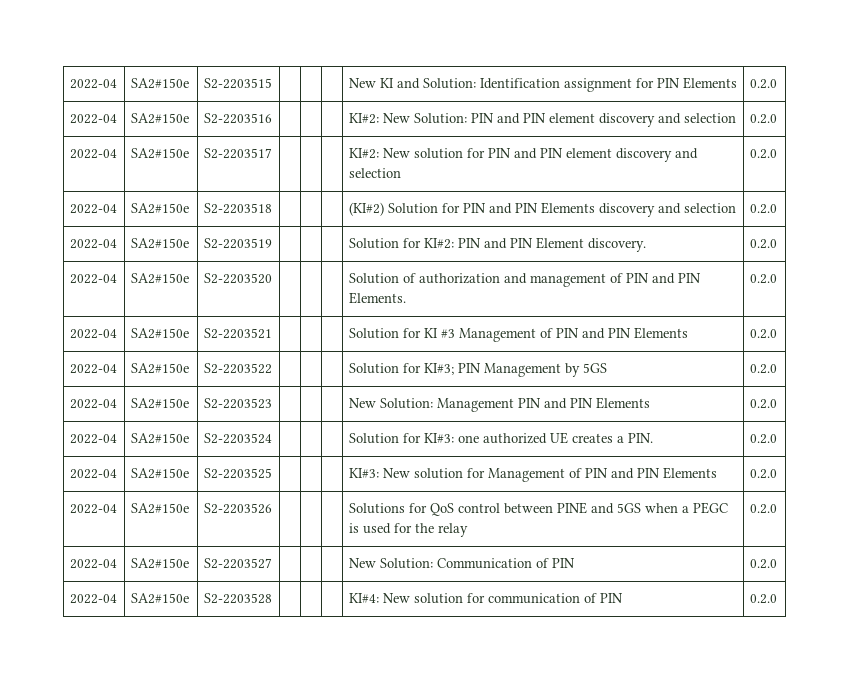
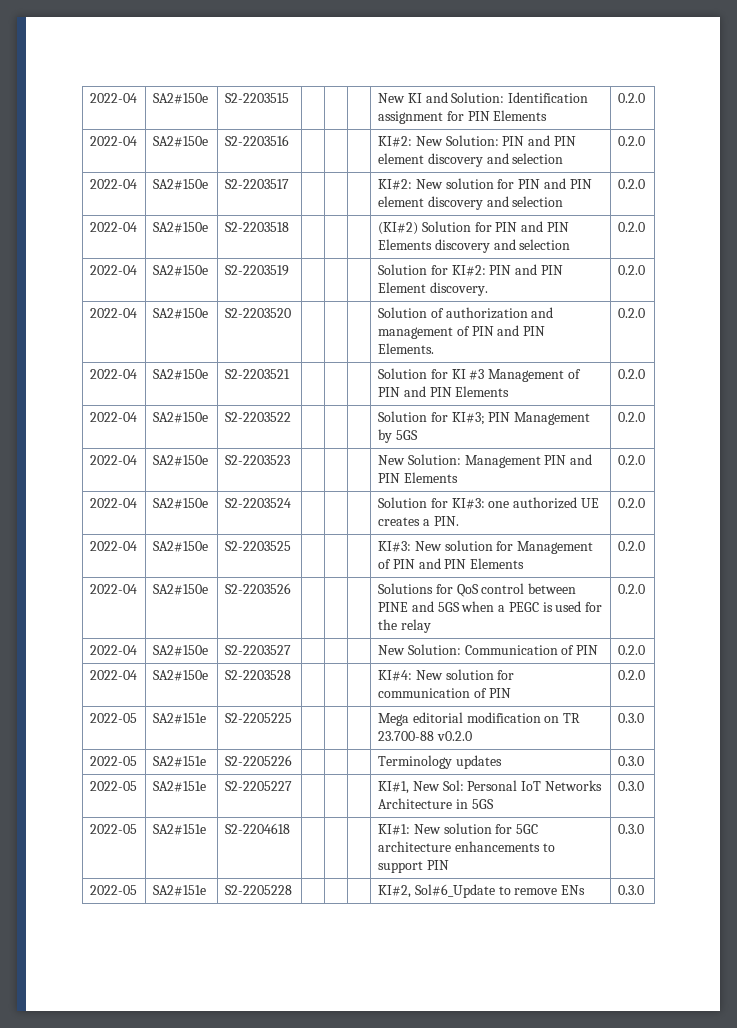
+ 2022-05 | SA2#151e | S2-2205225 | | | | Mega editorial modification on TR 23.700-88 v0.2.0 | 0.3.0
+ 2022-05 | SA2#151e | S2-2205226 | | | | Terminology updates | 0.3.0
+ 2022-05 | SA2#151e | S2-2205227 | | | | KI#1, New Sol: Personal IoT Networks Architecture in 5GS | 0.3.0
+ 2022-05 | SA2#151e | S2-2204618 | | | | KI#1: New solution for 5GC architecture enhancements to support PIN | 0.3.0
+ 2022-05 | SA2#151e | S2-2205228 | | | | KI#2, Sol#6_Update to remove ENs | 0.3.0

